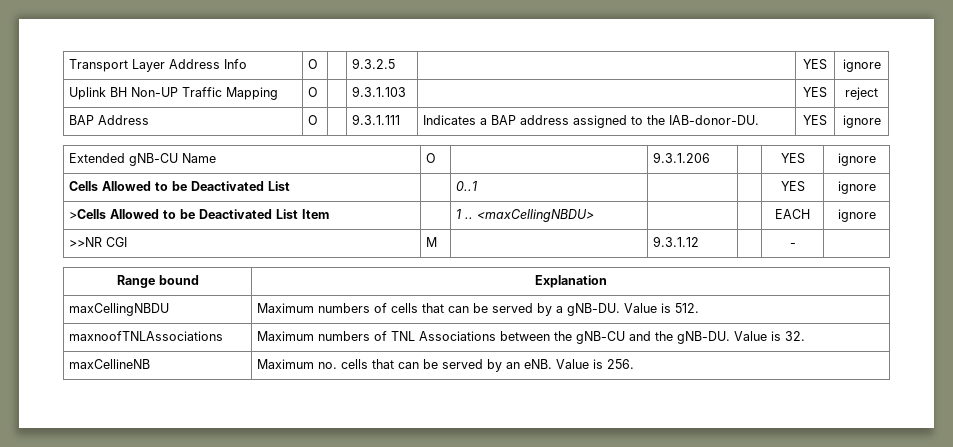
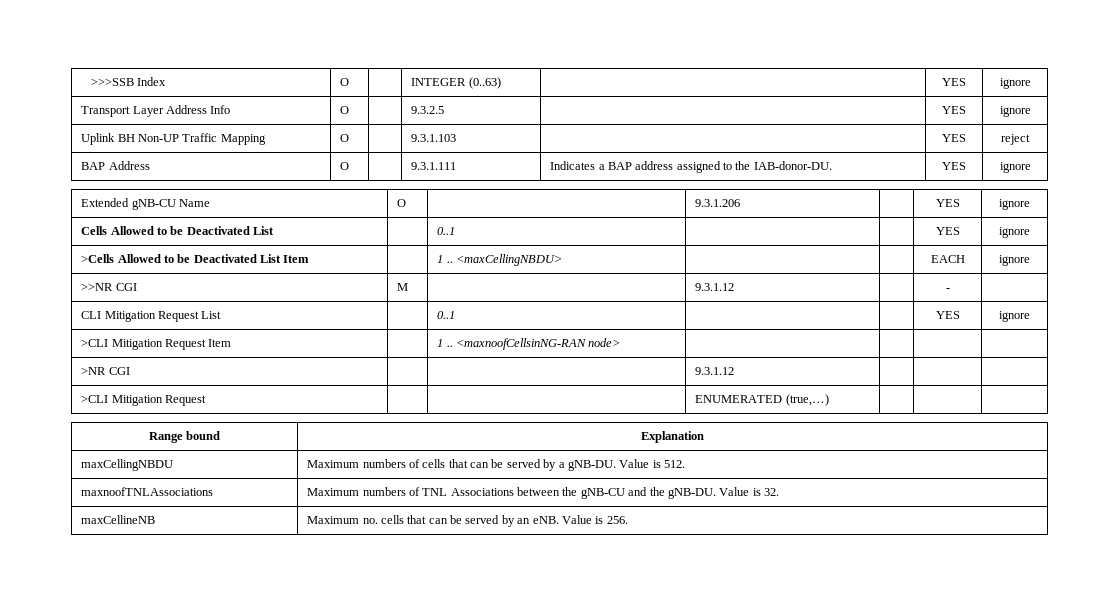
+ >>>SSB Index | O | | INTEGER (0..63) | | YES | ignore
+ CLI Mitigation Request List | | 0..1 | | | YES | ignore
+ >CLI Mitigation Request Item | | 1 .. <maxnoofCellsinNG-RAN node> | | | |
+ >NR CGI | | | 9.3.1.12 | | |
+ >CLI Mitigation Request | | | ENUMERATED (true,…) | | |

